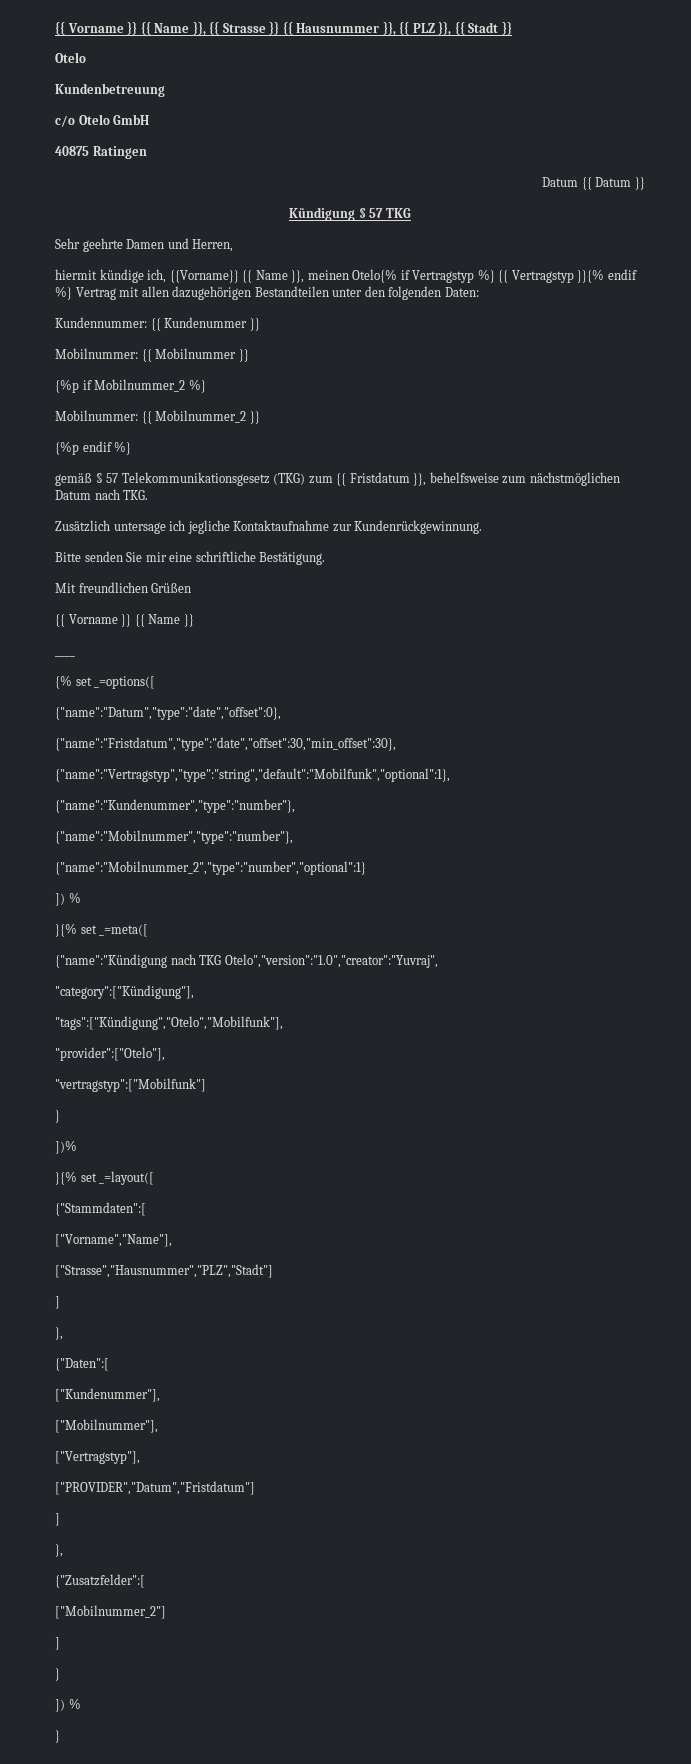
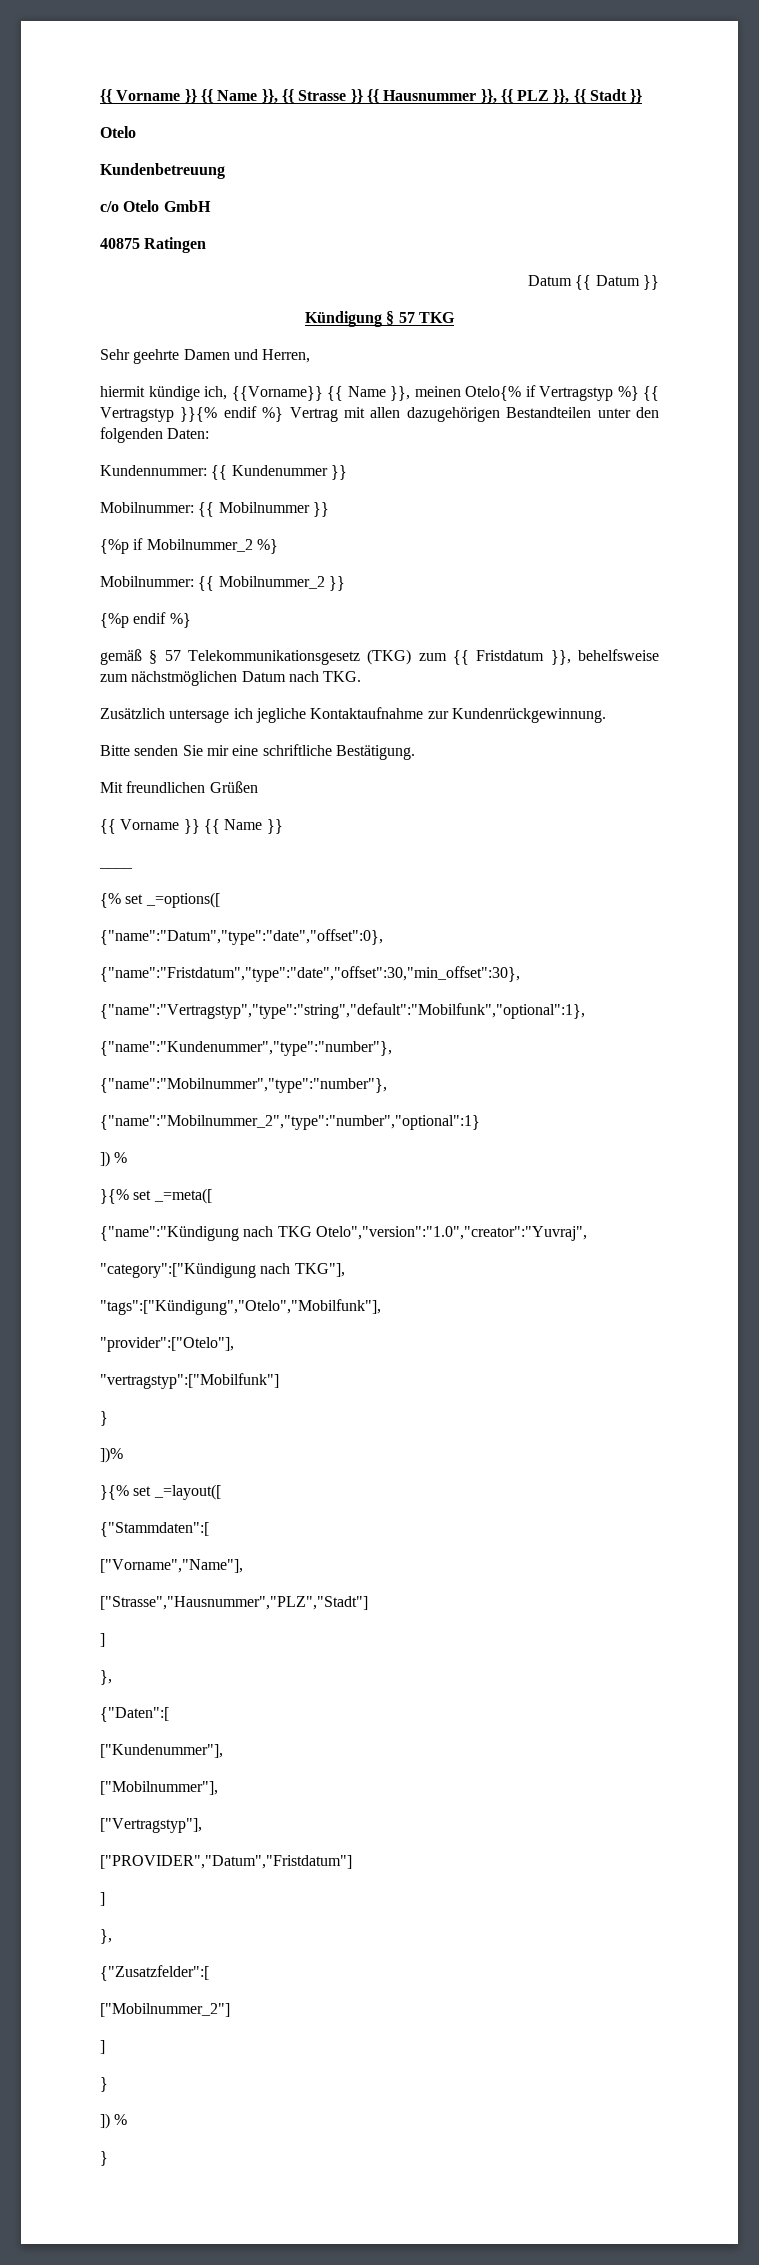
- "category":["Kündigung"],
+ "category":["Kündigung nach TKG"],

